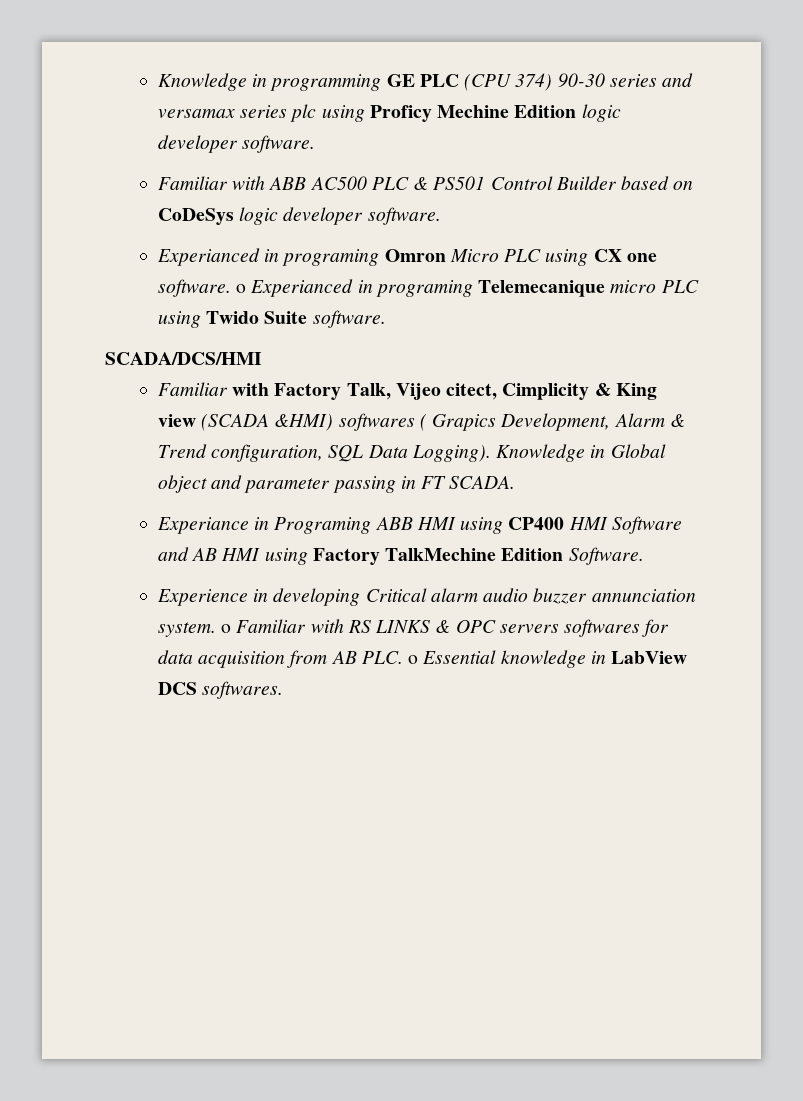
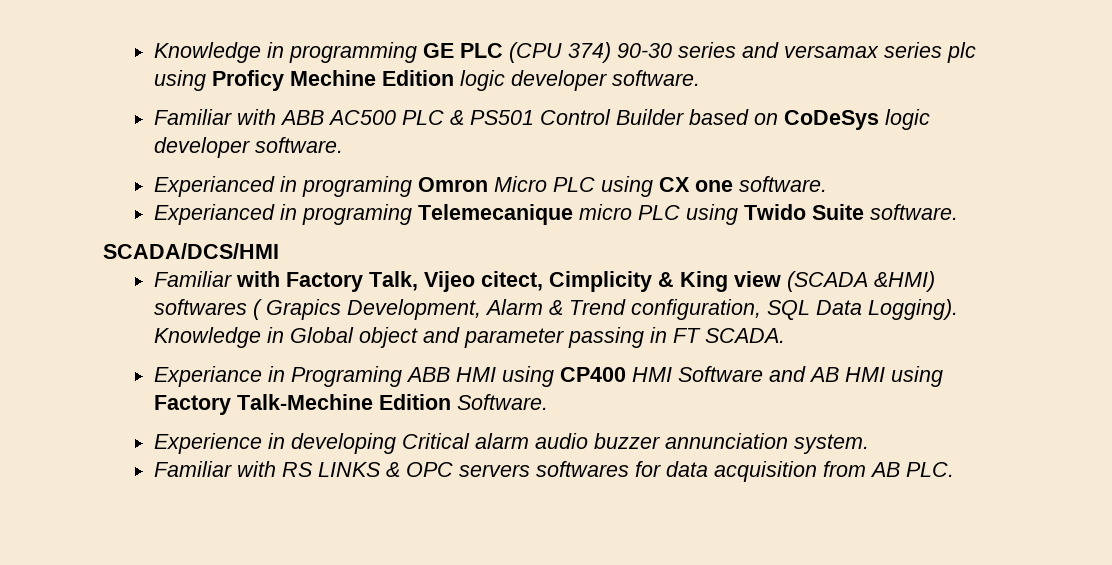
- Experianced in programing Omron Micro PLC using CX one software. o Experianced in programing Telemecanique micro PLC using Twido Suite software.
+ Experianced in programing Omron Micro PLC using CX one software.
+ Experianced in programing Telemecanique micro PLC using Twido Suite software.
- Experiance in Programing ABB HMI using CP400 HMI Software and AB HMI using Factory TalkMechine Edition Software.
+ Experiance in Programing ABB HMI using CP400 HMI Software and AB HMI using Factory Talk-Mechine Edition Software.
- Experience in developing Critical alarm audio buzzer annunciation system. o Familiar with RS LINKS & OPC servers softwares for data acquisition from AB PLC. o Essential knowledge in LabView DCS softwares.
+ Experience in developing Critical alarm audio buzzer annunciation system.
+ Familiar with RS LINKS & OPC servers softwares for data acquisition from AB PLC.

